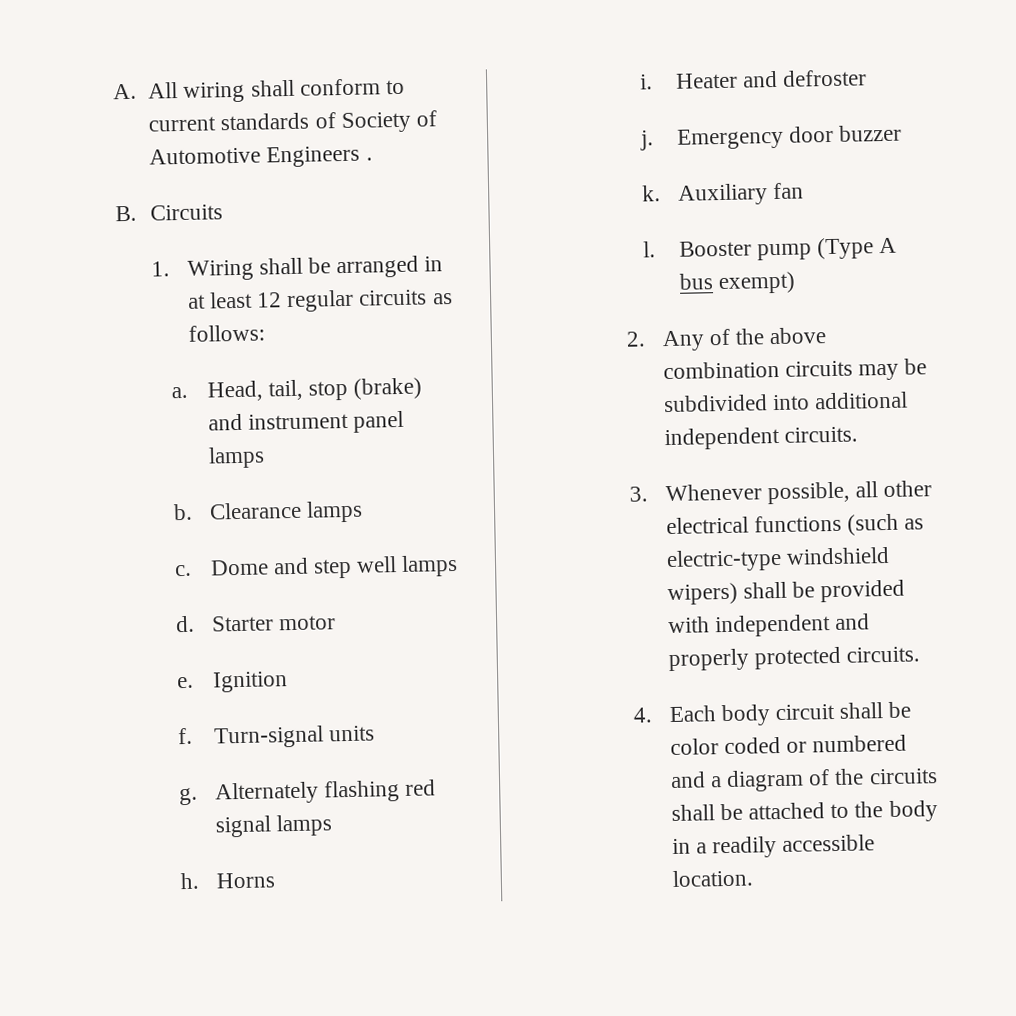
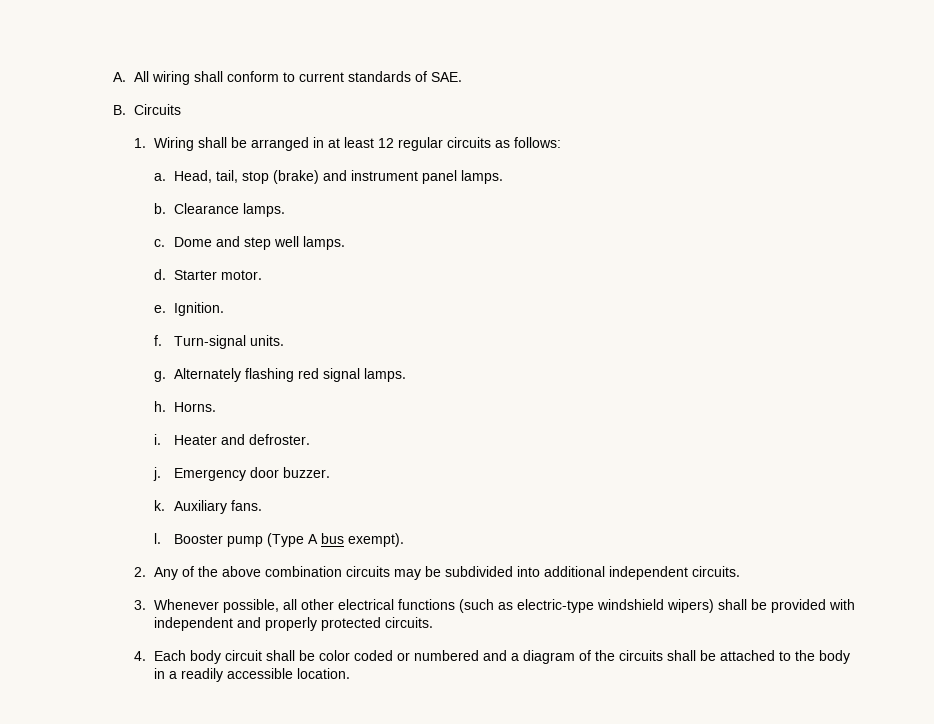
- A. All wiring shall conform to current standards of Society of Automotive Engineers .
+ A. All wiring shall conform to current standards of SAE.
- Head, tail, stop (brake) and instrument panel lamps
+ Head, tail, stop (brake) and instrument panel lamps.
- Clearance lamps
+ Clearance lamps.
- Dome and step well lamps
+ Dome and step well lamps.
- Starter motor
+ Starter motor.
- Ignition
+ Ignition.
- Turn-signal units
+ Turn-signal units.
- Alternately flashing red signal lamps
+ Alternately flashing red signal lamps.
- Horns
+ Horns.
- Heater and defroster
+ Heater and defroster.
- Emergency door buzzer
+ Emergency door buzzer.
- Auxiliary fan
+ Auxiliary fans.
- Booster pump (Type A bus exempt)
+ Booster pump (Type A bus exempt).

